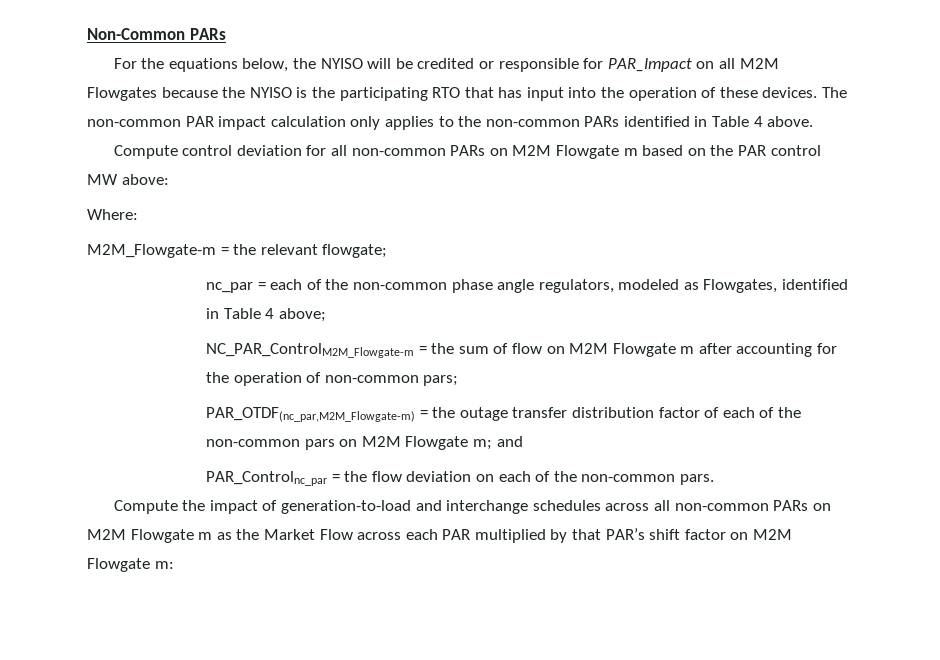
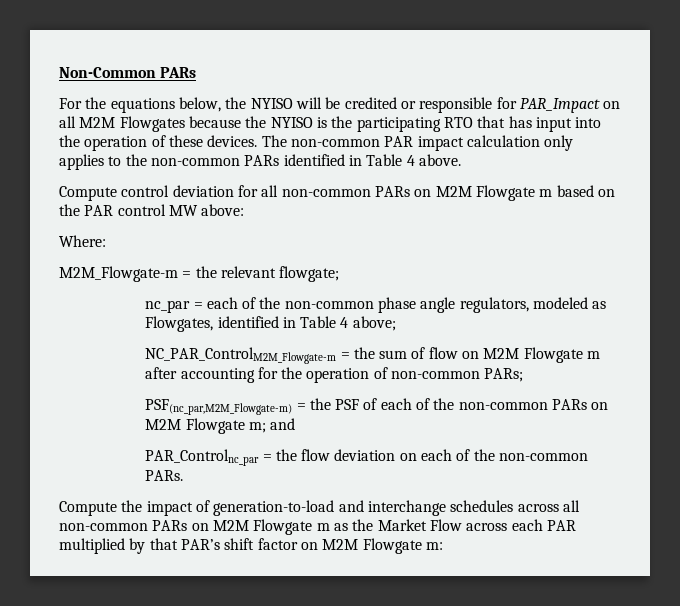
- NC_PAR_ControlM2M_Flowgate-m = the sum of flow on M2M Flowgate m after accounting for the operation of non-common pars;
- PAR_OTDF(nc_par,M2M_Flowgate-m) = the outage transfer distribution factor of each of the non-common pars on M2M Flowgate m; and
+ NC_PAR_ControlM2M_Flowgate-m = the sum of flow on M2M Flowgate m after accounting for the operation of non-common PARs;
+ PSF(nc_par,M2M_Flowgate-m) = the PSF of each of the non-common PARs on M2M Flowgate m; and
- PAR_Controlnc_par = the flow deviation on each of the non-common pars.
+ PAR_Controlnc_par = the flow deviation on each of the non-common PARs.

